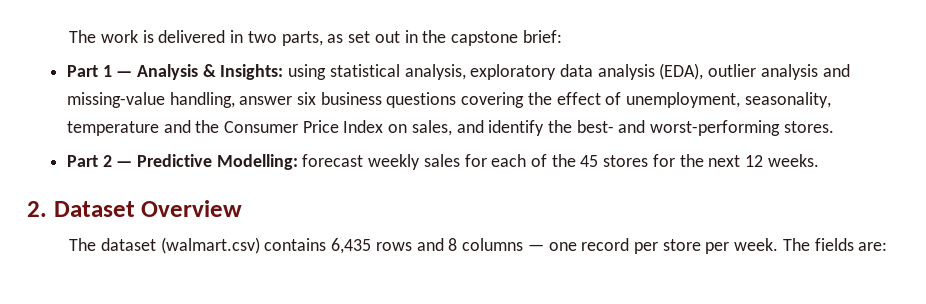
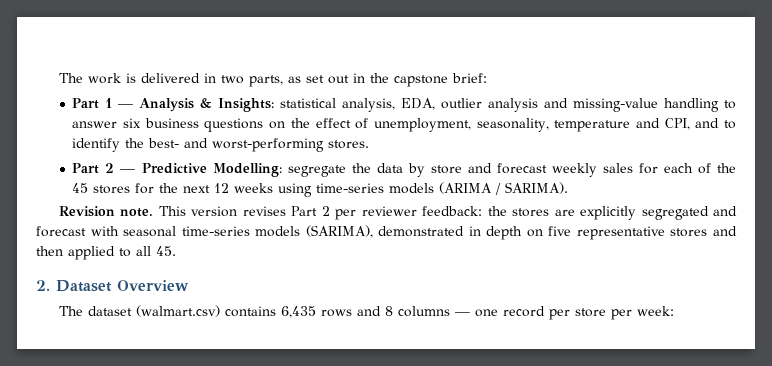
- Part 1 — Analysis & Insights: using statistical analysis, exploratory data analysis (EDA), outlier analysis and missing-value handling, answer six business questions covering the effect of unemployment, seasonality, temperature and the Consumer Price Index on sales, and identify the best- and worst-performing stores.
+ Part 1 — Analysis & Insights: statistical analysis, EDA, outlier analysis and missing-value handling to answer six business questions on the effect of unemployment, seasonality, temperature and CPI, and to identify the best- and worst-performing stores.
- Part 2 — Predictive Modelling: forecast weekly sales for each of the 45 stores for the next 12 weeks.
+ Part 2 — Predictive Modelling: segregate the data by store and forecast weekly sales for each of the 45 stores for the next 12 weeks using time-series models (ARIMA / SARIMA).
+ Revision note. This version revises Part 2 per reviewer feedback: the stores are explicitly segregated and forecast with seasonal time-series models (SARIMA), demonstrated in depth on five representative stores and then applied to all 45.
- The dataset (walmart.csv) contains 6,435 rows and 8 columns — one record per store per week. The fields are:
+ The dataset (walmart.csv) contains 6,435 rows and 8 columns — one record per store per week:

